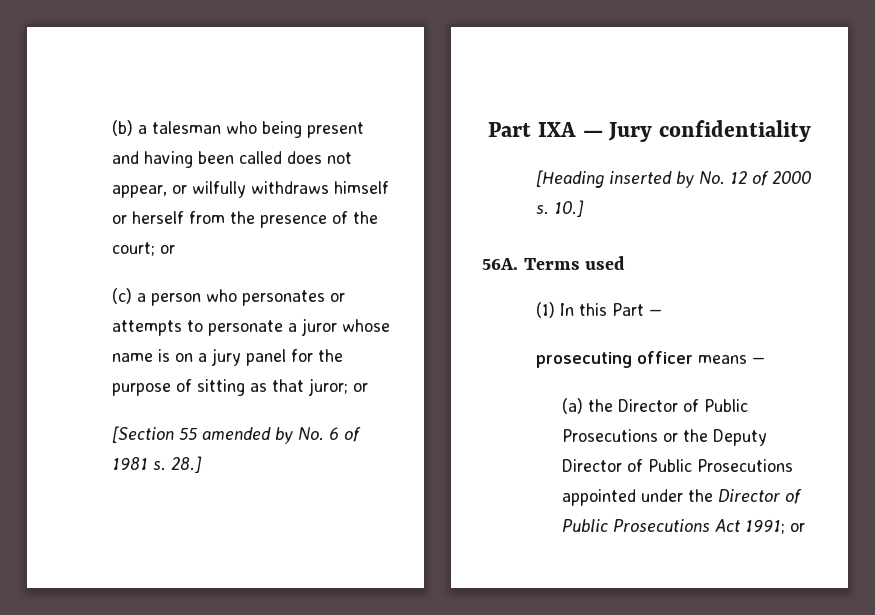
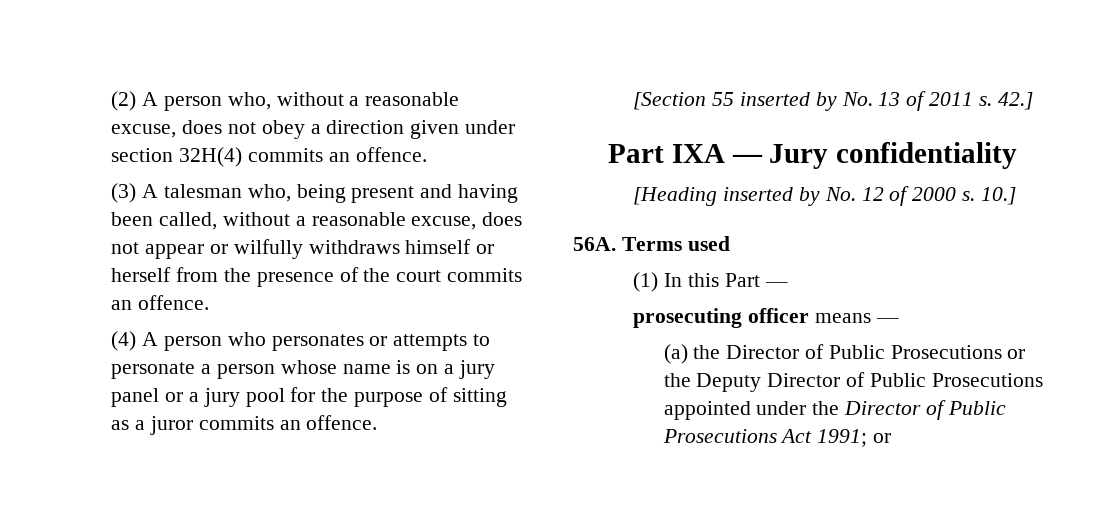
- (b) a talesman who being present and having been called does not appear, or wilfully withdraws himself or herself from the presence of the court; or
- (c) a person who personates or attempts to personate a juror whose name is on a jury panel for the purpose of sitting as that juror; or
+ (2) A person who, without a reasonable excuse, does not obey a direction given under section 32H(4) commits an offence.
+ (3) A talesman who, being present and having been called, without a reasonable excuse, does not appear or wilfully withdraws himself or herself from the presence of the court commits an offence.
+ (4) A person who personates or attempts to personate a person whose name is on a jury panel or a jury pool for the purpose of sitting as a juror commits an offence.
- [Section 55 amended by No. 6 of 1981 s. 28.]
+ [Section 55 inserted by No. 13 of 2011 s. 42.]

